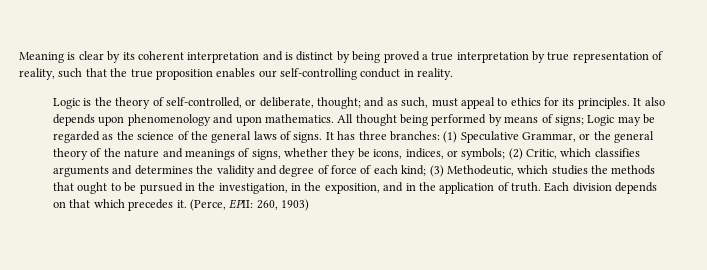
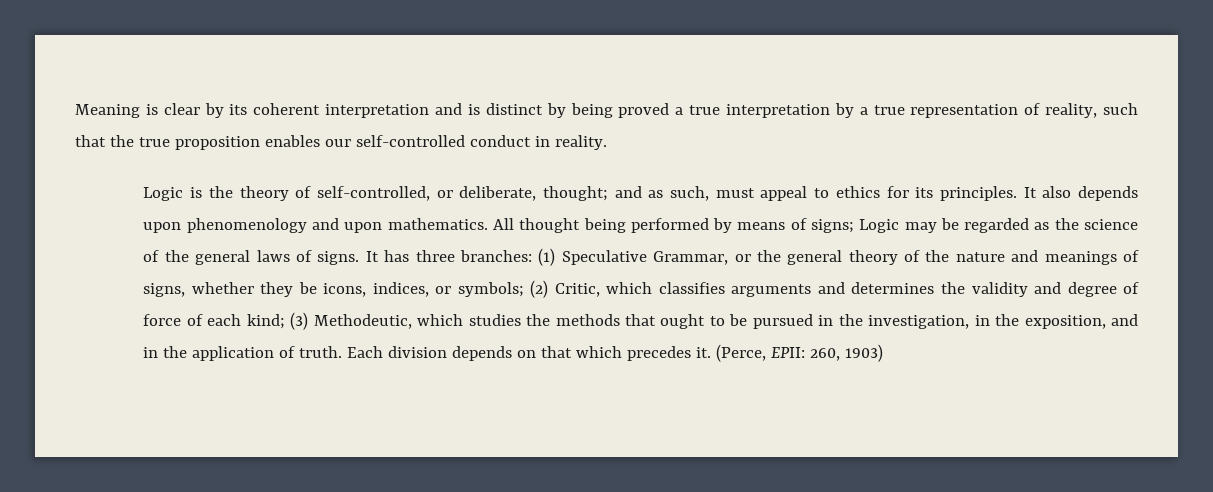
- Meaning is clear by its coherent interpretation and is distinct by being proved a true interpretation by true representation of reality, such that the true proposition enables our self-controlling conduct in reality.
+ Meaning is clear by its coherent interpretation and is distinct by being proved a true interpretation by a true representation of reality, such that the true proposition enables our self-controlled conduct in reality.

